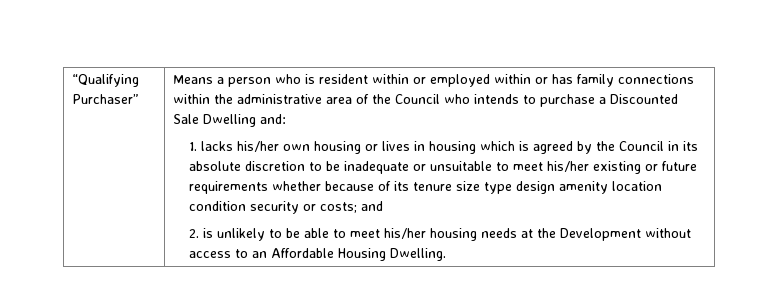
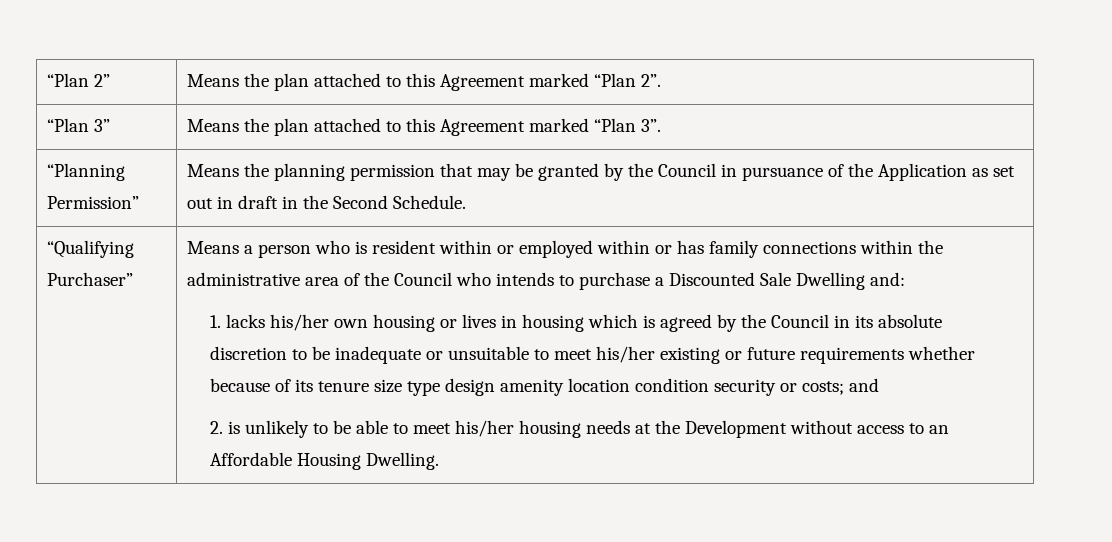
+ “Plan 2” | Means the plan attached to this Agreement marked “Plan 2”.
+ “Plan 3” | Means the plan attached to this Agreement marked “Plan 3”.
+ “Planning Permission” | Means the planning permission that may be granted by the Council in pursuance of the Application as set out in draft in the Second Schedule.

